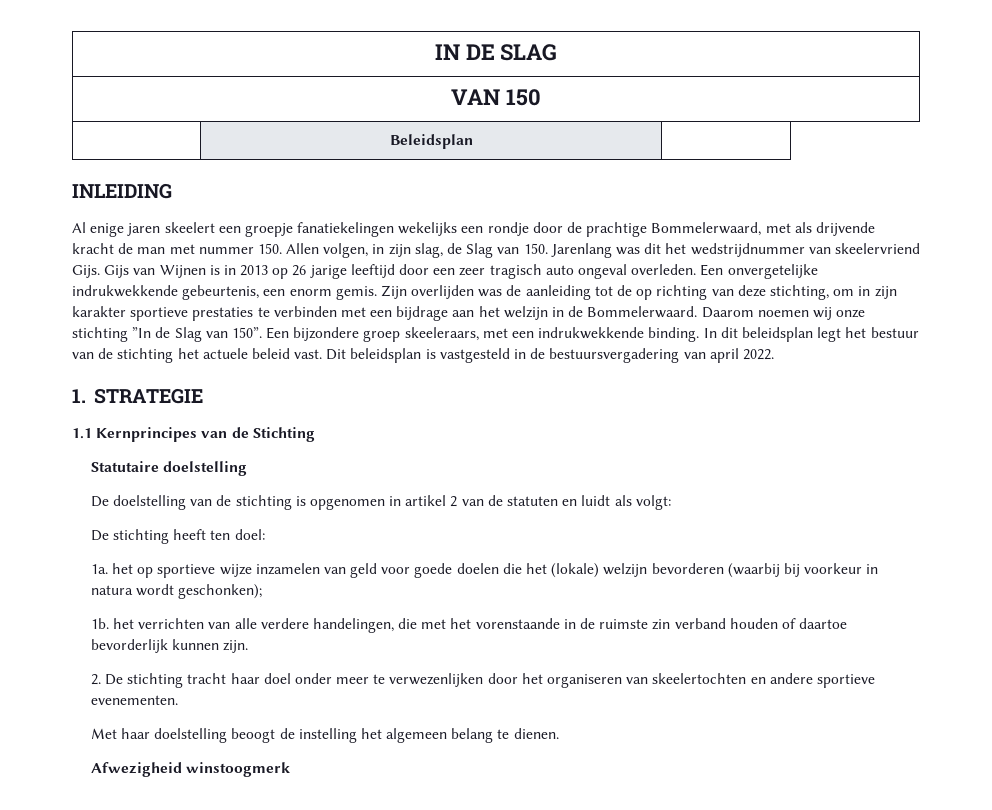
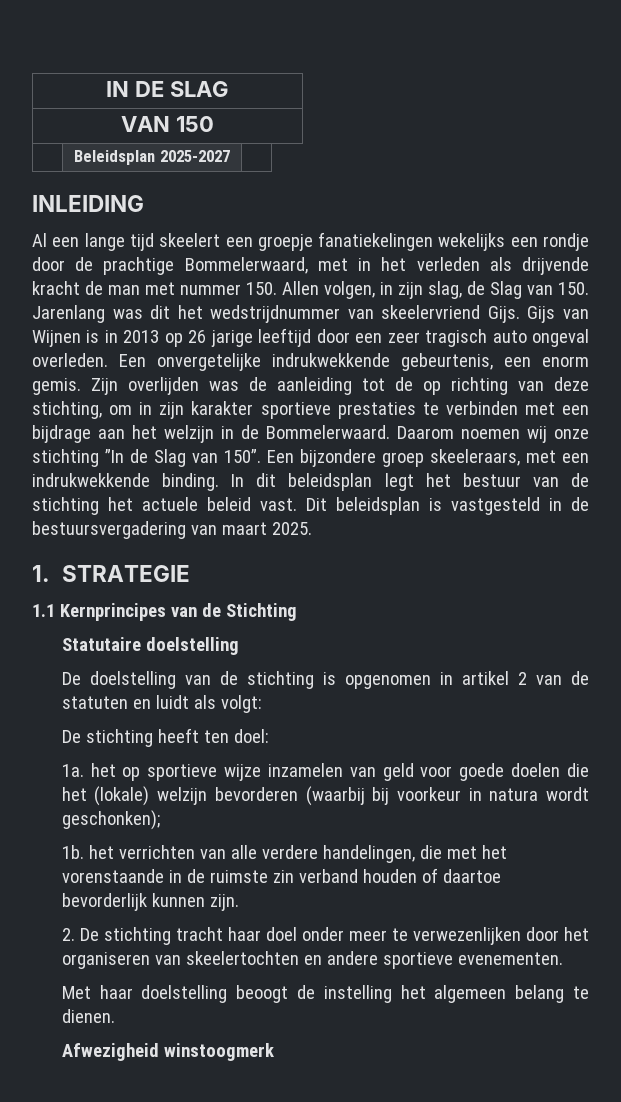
- | Beleidsplan |
+ | Beleidsplan 2025-2027 |
- Al enige jaren skeelert een groepje fanatiekelingen wekelijks een rondje door de prachtige Bommelerwaard, met als drijvende kracht de man met nummer 150. Allen volgen, in zijn slag, de Slag van 150. Jarenlang was dit het wedstrijdnummer van skeelervriend Gijs.
+ Al een lange tijd skeelert een groepje fanatiekelingen wekelijks een rondje door de prachtige Bommelerwaard, met in het verleden als drijvende kracht de man met nummer 150. Allen volgen, in zijn slag, de Slag van 150. Jarenlang was dit het wedstrijdnummer van skeelervriend Gijs.
- Dit beleidsplan is vastgesteld in de bestuursvergadering van april 2022.
+ Dit beleidsplan is vastgesteld in de bestuursvergadering van maart 2025.

